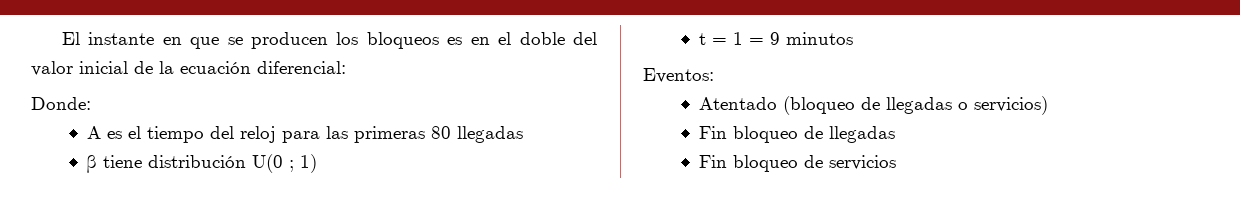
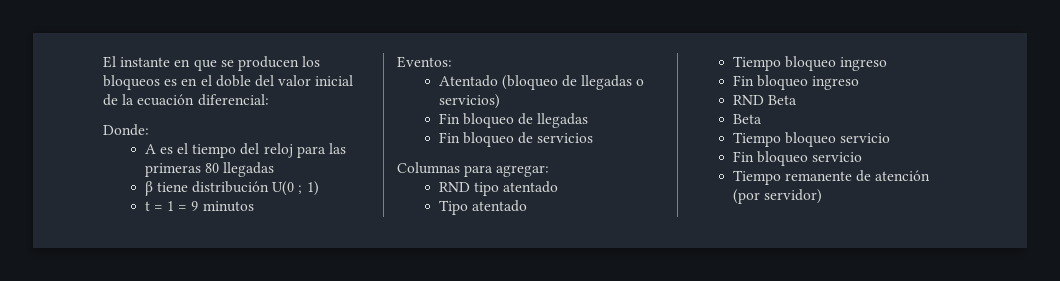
+ Columnas para agregar:
+ RND tipo atentado
+ Tipo atentado
+ Tiempo bloqueo ingreso
+ Fin bloqueo ingreso
+ RND Beta
+ Beta
+ Tiempo bloqueo servicio
+ Fin bloqueo servicio
+ Tiempo remanente de atención (por servidor)

